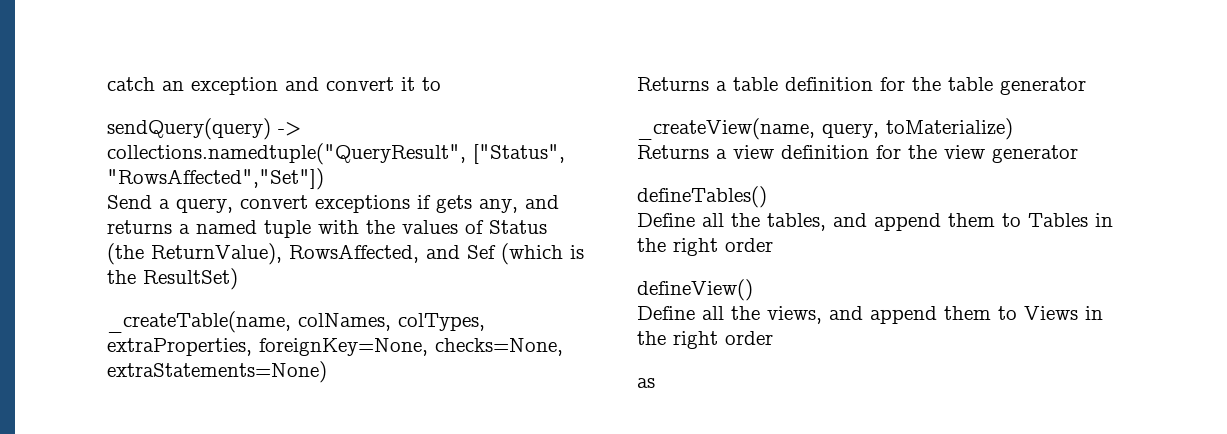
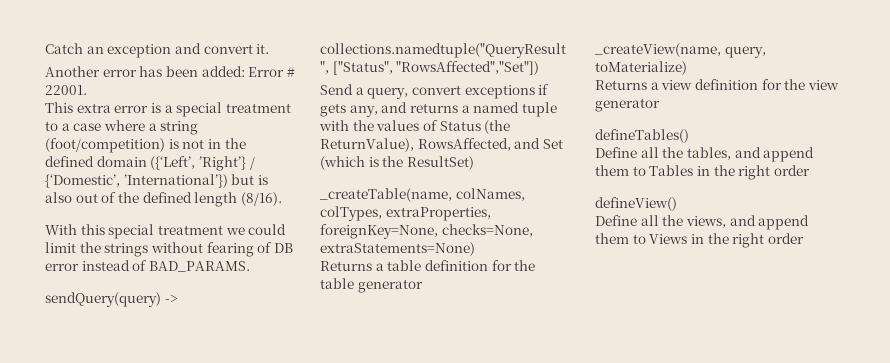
- catch an exception and convert it to
+ Catch an exception and convert it.
+ Another error has been added: Error # 22001.
+ This extra error is a special treatment to a case where a string (foot/competition) is not in the defined domain ({‘Left’, ’Right’} / {‘Domestic’, ’International’}) but is also out of the defined length (8/16).
+ With this special treatment we could limit the strings without fearing of DB error instead of BAD_PARAMS.
- Send a query, convert exceptions if gets any, and returns a named tuple with the values of Status (the ReturnValue), RowsAffected, and Sef (which is the ResultSet)
+ Send a query, convert exceptions if gets any, and returns a named tuple with the values of Status (the ReturnValue), RowsAffected, and Set (which is the ResultSet)
- as

